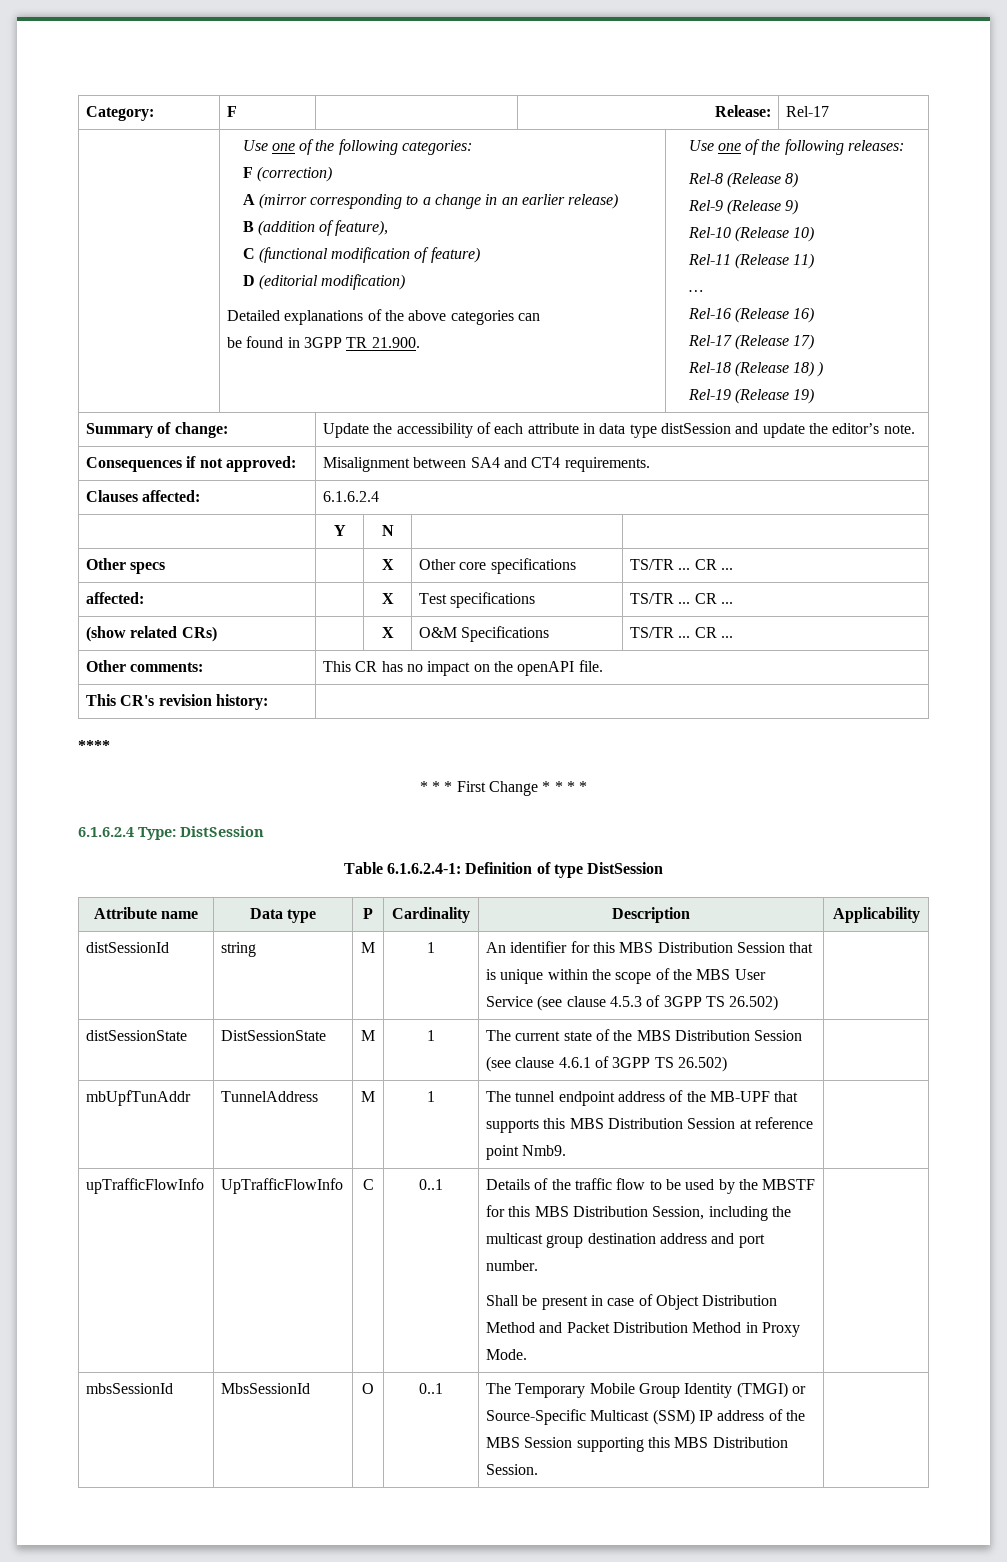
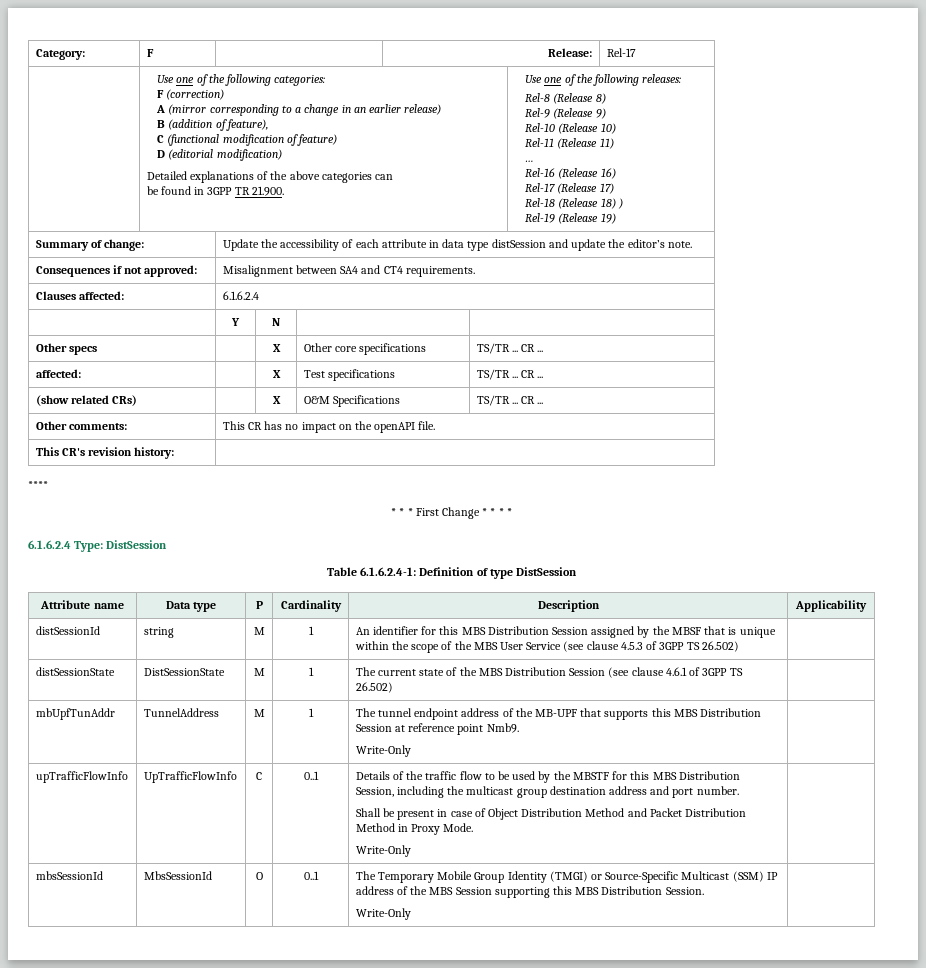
- distSessionId | string | M | 1 | An identifier for this MBS Distribution Session that is unique within the scope of the MBS User Service (see clause 4.5.3 of 3GPP TS 26.502) |
+ distSessionId | string | M | 1 | An identifier for this MBS Distribution Session assigned by the MBSF that is unique within the scope of the MBS User Service (see clause 4.5.3 of 3GPP TS 26.502) |
- mbUpfTunAddr | TunnelAddress | M | 1 | The tunnel endpoint address of the MB-UPF that supports this MBS Distribution Session at reference point Nmb9. |
+ mbUpfTunAddr | TunnelAddress | M | 1 | The tunnel endpoint address of the MB-UPF that supports this MBS Distribution Session at reference point Nmb9.
+ Write-Only |
  Shall be present in case of Object Distribution Method and Packet Distribution Method in Proxy Mode.
+ Write-Only
- mbsSessionId | MbsSessionId | O | 0..1 | The Temporary Mobile Group Identity (TMGI) or Source-Specific Multicast (SSM) IP address of the MBS Session supporting this MBS Distribution Session. |
+ mbsSessionId | MbsSessionId | O | 0..1 | The Temporary Mobile Group Identity (TMGI) or Source-Specific Multicast (SSM) IP address of the MBS Session supporting this MBS Distribution Session.
+ Write-Only |

